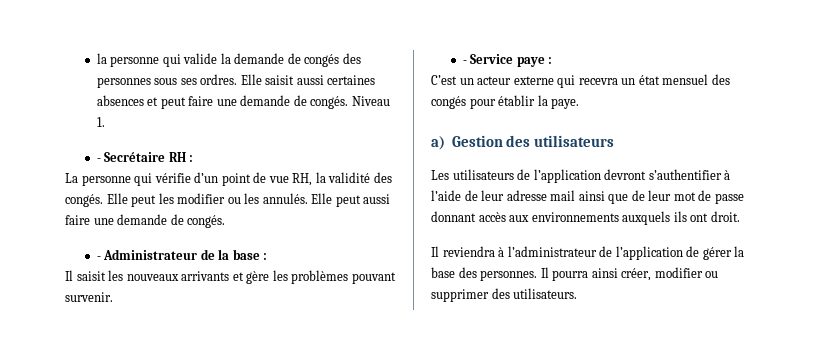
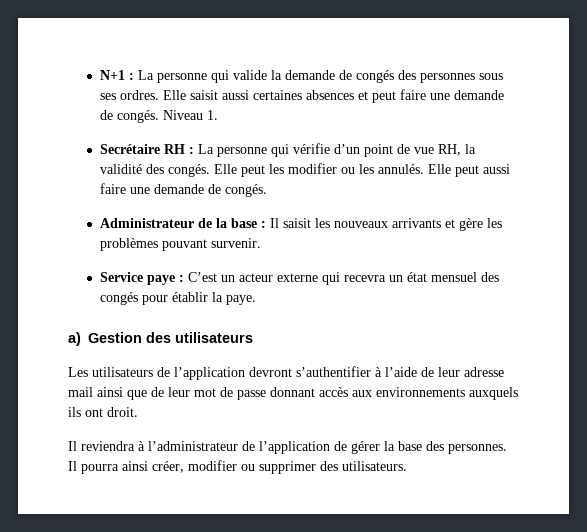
- la personne qui valide la demande de congés des personnes sous ses ordres.
+ N+1 : La personne qui valide la demande de congés des personnes sous ses ordres.
- - Secrétaire RH :
- La personne qui vérifie d’un point de vue RH, la validité des congés.
+ Secrétaire RH : La personne qui vérifie d’un point de vue RH, la validité des congés.
- - Administrateur de la base :
- Il saisit les nouveaux arrivants et gère les problèmes pouvant survenir.
+ Administrateur de la base : Il saisit les nouveaux arrivants et gère les problèmes pouvant survenir.
- - Service paye :
- C’est un acteur externe qui recevra un état mensuel des congés pour établir la paye.
+ Service paye : C’est un acteur externe qui recevra un état mensuel des congés pour établir la paye.

